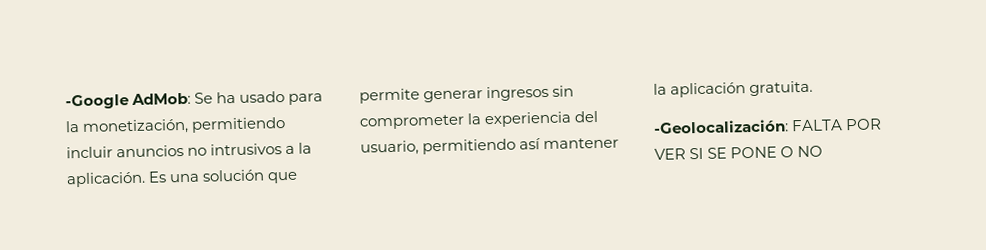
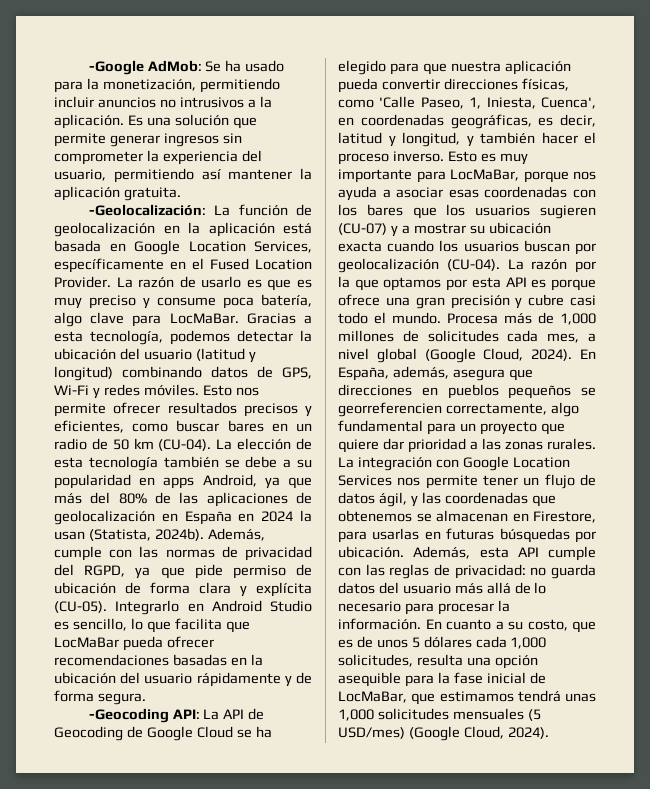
- -Geolocalización: FALTA POR VER SI SE PONE O NO
+ -Geolocalización: La función de geolocalización en la aplicación está basada en Google Location Services, específicamente en el Fused Location Provider. La razón de usarlo es que es muy preciso y consume poca batería, algo clave para LocMaBar. Gracias a esta tecnología, podemos detectar la ubicación del usuario (latitud y longitud) combinando datos de GPS, Wi-Fi y redes móviles. Esto nos permite ofrecer resultados precisos y eficientes, como buscar bares en un radio de 50 km (CU-04). La elección de esta tecnología también se debe a su popularidad en apps Android, ya que más del 80% de las aplicaciones de geolocalización en España en 2024 la usan (Statista, 2024b). Además, cumple con las normas de privacidad del RGPD, ya que pide permiso de ubicación de forma clara y explícita (CU-05). Integrarlo en Android Studio es sencillo, lo que facilita que LocMaBar pueda ofrecer recomendaciones basadas en la ubicación del usuario rápidamente y de forma segura.
+ -Geocoding API: La API de Geocoding de Google Cloud se ha elegido para que nuestra aplicación pueda convertir direcciones físicas, como 'Calle Paseo, 1, Iniesta, Cuenca', en coordenadas geográficas, es decir, latitud y longitud, y también hacer el proceso inverso. Esto es muy importante para LocMaBar, porque nos ayuda a asociar esas coordenadas con los bares que los usuarios sugieren (CU-07) y a mostrar su ubicación exacta cuando los usuarios buscan por geolocalización (CU-04). La razón por la que optamos por esta API es porque ofrece una gran precisión y cubre casi todo el mundo. Procesa más de 1,000 millones de solicitudes cada mes, a nivel global (Google Cloud, 2024). En España, además, asegura que direcciones en pueblos pequeños se georreferencien correctamente, algo fundamental para un proyecto que quiere dar prioridad a las zonas rurales. La integración con Google Location Services nos permite tener un flujo de datos ágil, y las coordenadas que obtenemos se almacenan en Firestore, para usarlas en futuras búsquedas por ubicación. Además, esta API cumple con las reglas de privacidad: no guarda datos del usuario más allá de lo necesario para procesar la información. En cuanto a su costo, que es de unos 5 dólares cada 1,000 solicitudes, resulta una opción asequible para la fase inicial de LocMaBar, que estimamos tendrá unas 1,000 solicitudes mensuales (5 USD/mes) (Google Cloud, 2024).

